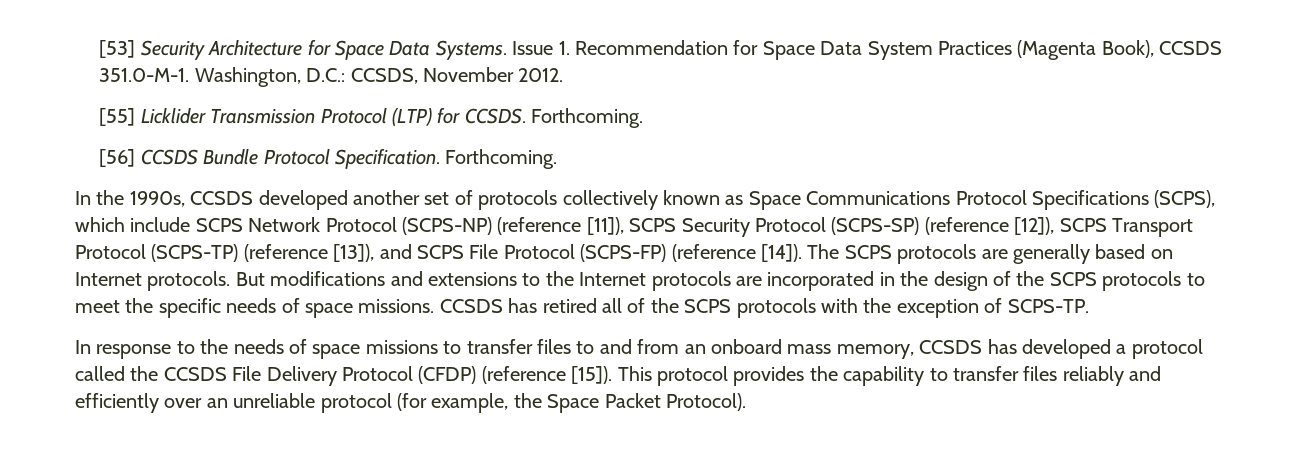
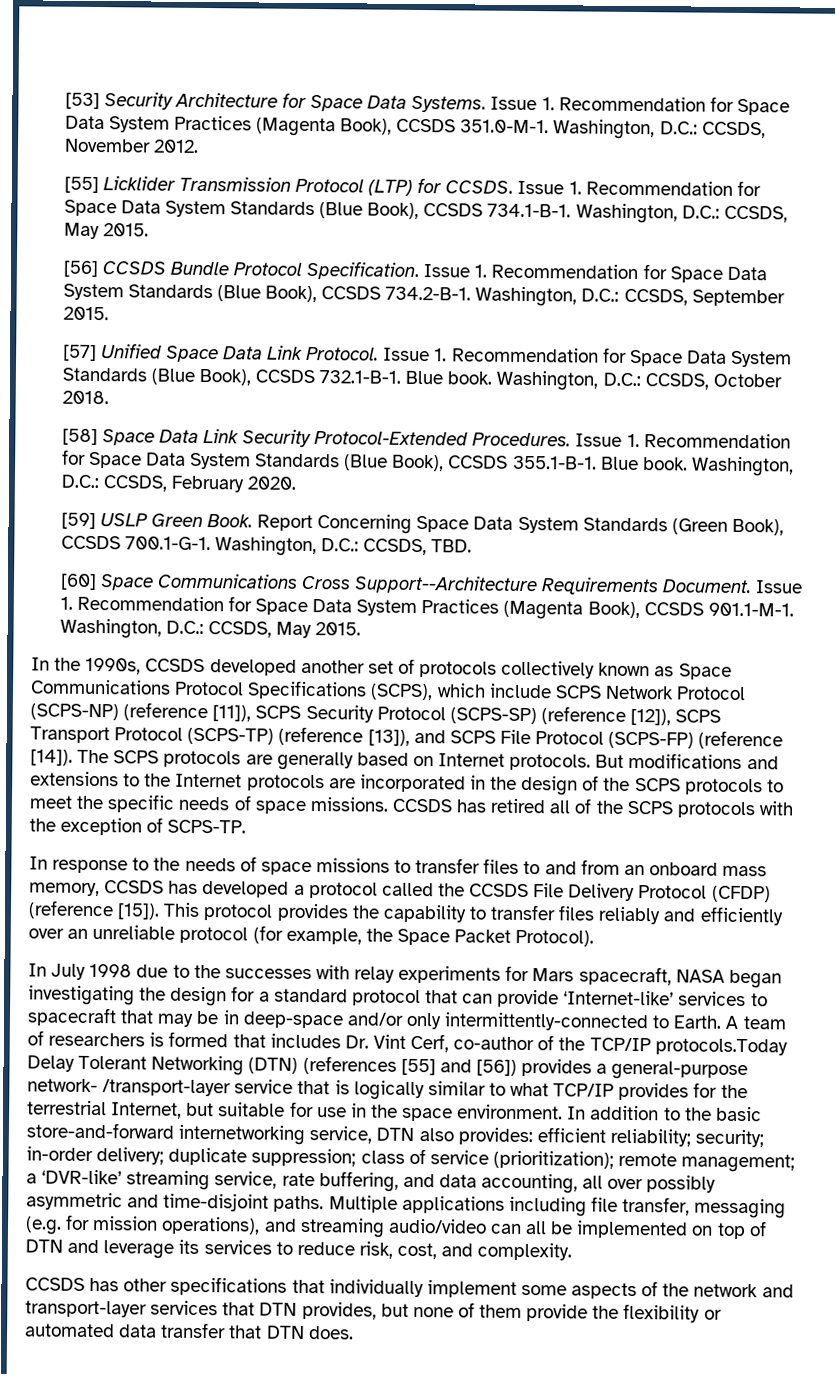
- [55] Licklider Transmission Protocol (LTP) for CCSDS. Forthcoming.
+ [55] Licklider Transmission Protocol (LTP) for CCSDS. Issue 1. Recommendation for Space Data System Standards (Blue Book), CCSDS 734.1-B-1. Washington, D.C.: CCSDS, May 2015.
- [56] CCSDS Bundle Protocol Specification. Forthcoming.
+ [56] CCSDS Bundle Protocol Specification. Issue 1. Recommendation for Space Data System Standards (Blue Book), CCSDS 734.2-B-1. Washington, D.C.: CCSDS, September 2015.
+ [57] Unified Space Data Link Protocol. Issue 1. Recommendation for Space Data System Standards (Blue Book), CCSDS 732.1-B-1. Blue book. Washington, D.C.: CCSDS, October 2018.
+ [58] Space Data Link Security Protocol-Extended Procedures. Issue 1. Recommendation for Space Data System Standards (Blue Book), CCSDS 355.1-B-1. Blue book. Washington, D.C.: CCSDS, February 2020.
+ [59] USLP Green Book. Report Concerning Space Data System Standards (Green Book), CCSDS 700.1-G-1. Washington, D.C.: CCSDS, TBD.
+ [60] Space Communications Cross Support--Architecture Requirements Document. Issue 1. Recommendation for Space Data System Practices (Magenta Book), CCSDS 901.1-M-1. Washington, D.C.: CCSDS, May 2015.
+ In July 1998 due to the successes with relay experiments for Mars spacecraft, NASA began investigating the design for a standard protocol that can provide ‘Internet-like’ services to spacecraft that may be in deep-space and/or only intermittently-connected to Earth. A team of researchers is formed that includes Dr. Vint Cerf, co-author of the TCP/IP protocols.Today Delay Tolerant Networking (DTN) (references [55] and [56]) provides a general-purpose network- /transport-layer service that is logically similar to what TCP/IP provides for the terrestrial Internet, but suitable for use in the space environment. In addition to the basic store-and-forward internetworking service, DTN also provides: efficient reliability; security; in-order delivery; duplicate suppression; class of service (prioritization); remote management; a ‘DVR-like’ streaming service, rate buffering, and data accounting, all over possibly asymmetric and time-disjoint paths. Multiple applications including file transfer, messaging (e.g. for mission operations), and streaming audio/video can all be implemented on top of DTN and leverage its services to reduce risk, cost, and complexity.
+ CCSDS has other specifications that individually implement some aspects of the network and transport-layer services that DTN provides, but none of them provide the flexibility or automated data transfer that DTN does.

